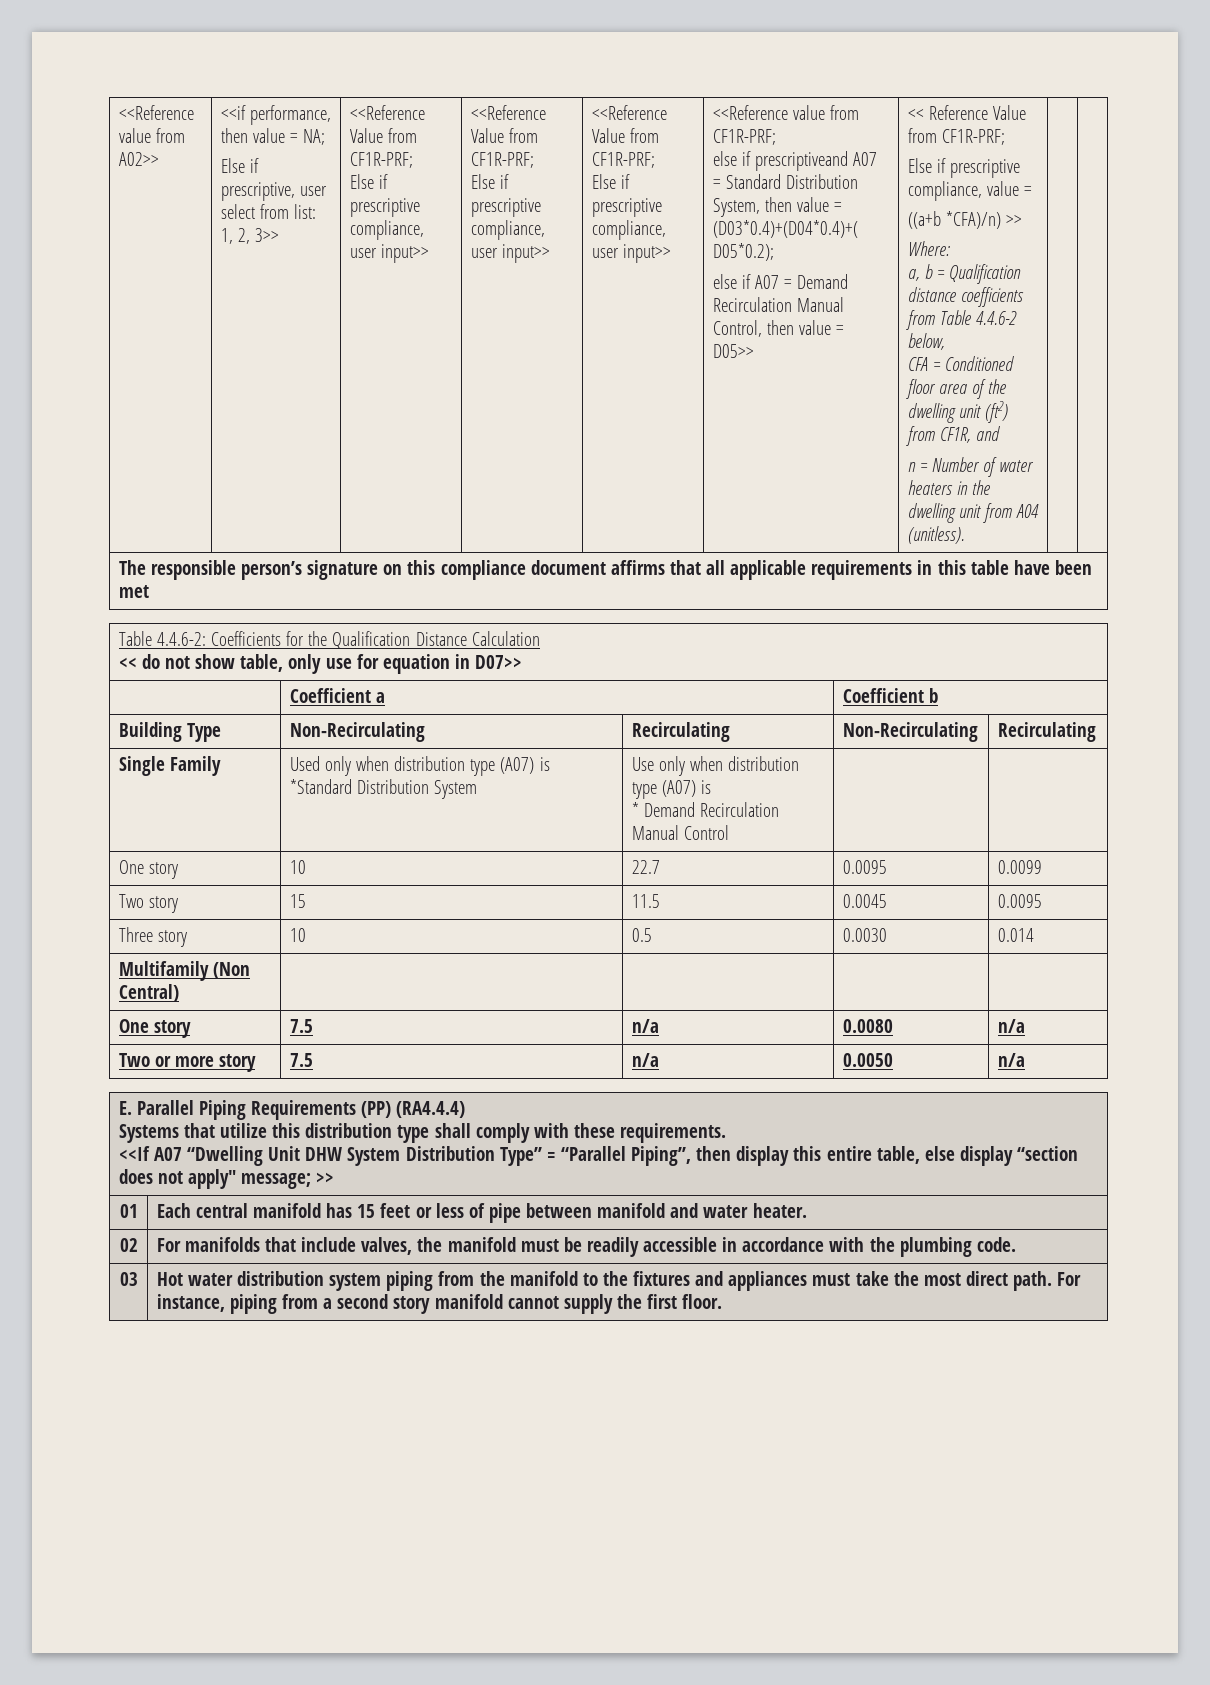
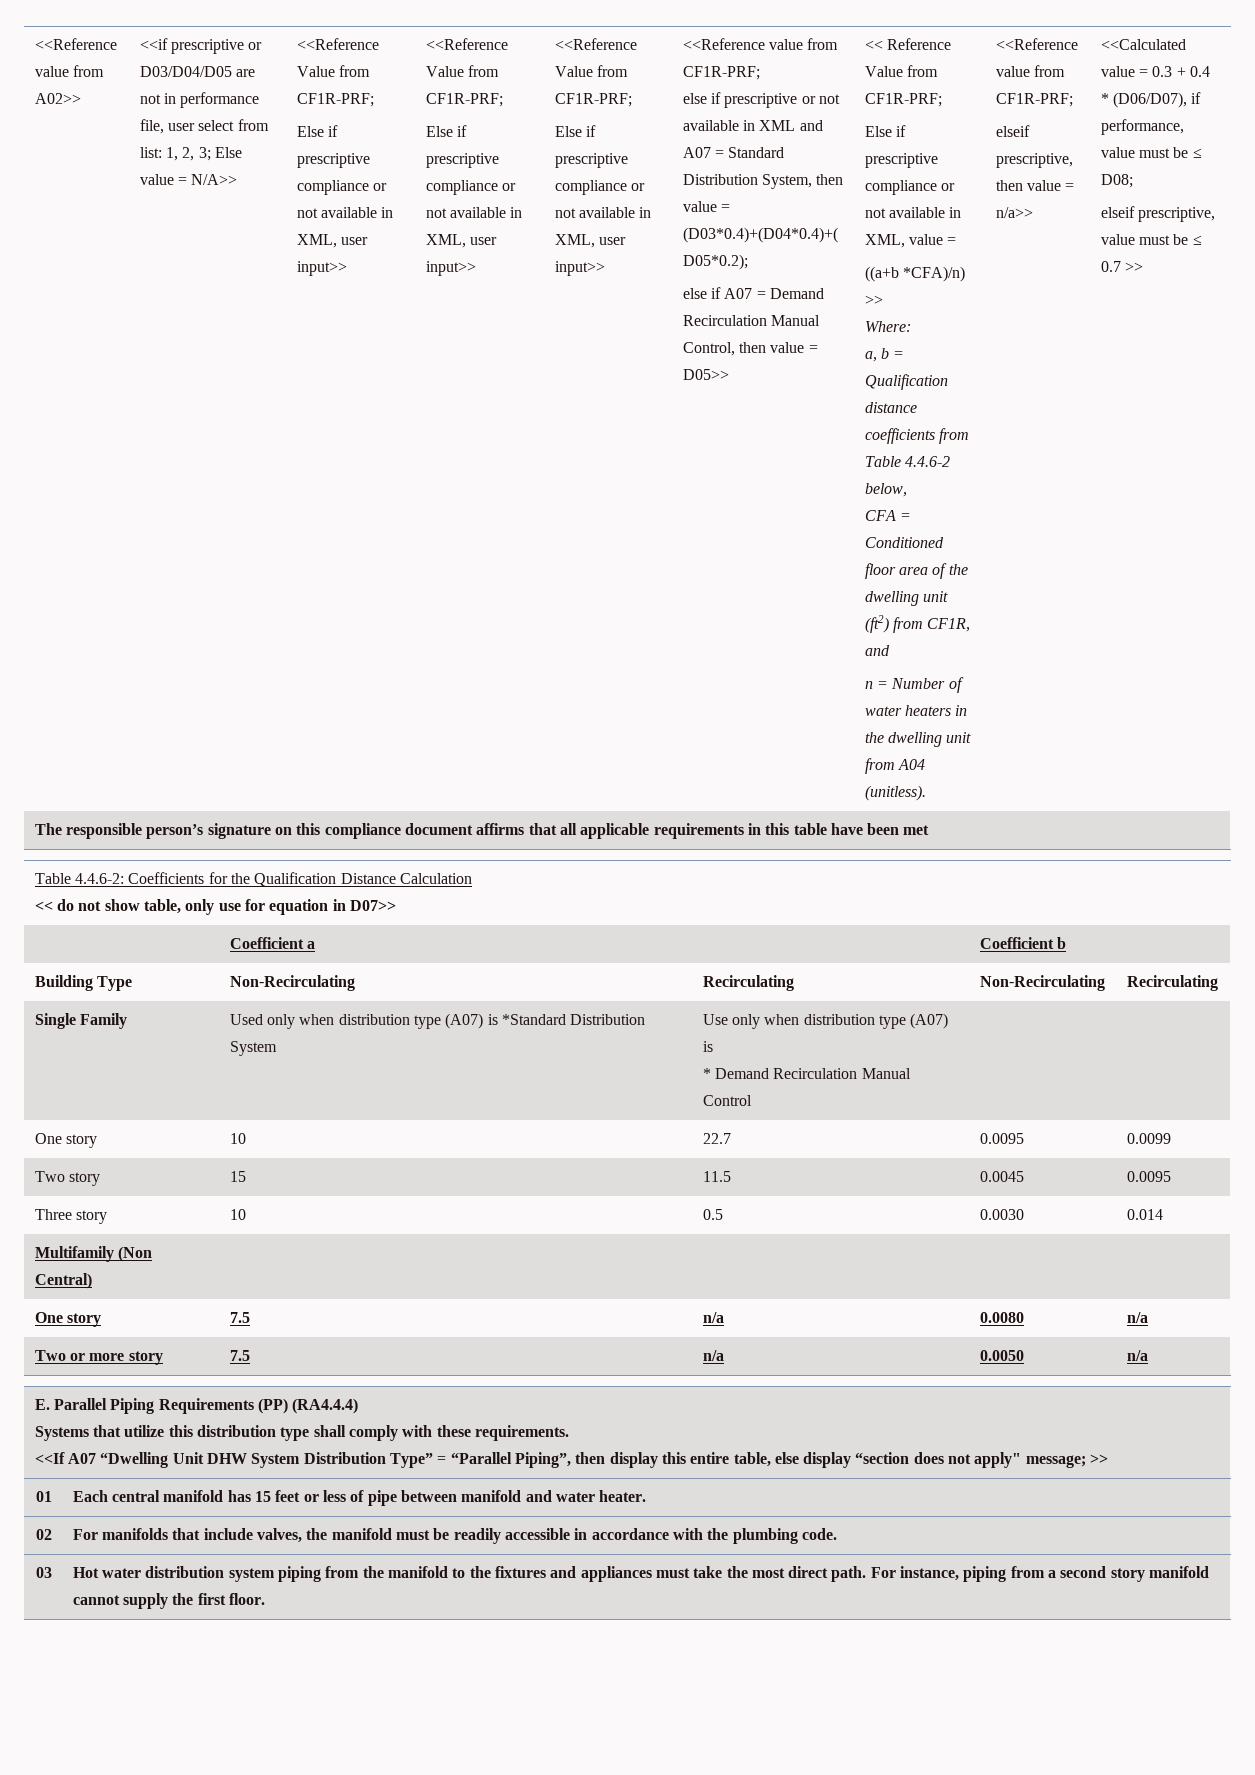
- <<if performance, then value = NA;
- Else if prescriptive, user select from list: 1, 2, 3>> | <<Reference Value from CF1R-PRF;
- Else if prescriptive compliance, user input>> | <<Reference Value from CF1R-PRF;
- Else if prescriptive compliance, user input>> | <<Reference Value from CF1R-PRF;
- Else if prescriptive compliance, user input>>
+ <<if prescriptive or D03/D04/D05 are not in performance file, user select from list: 1, 2, 3; Else value = N/A>> | <<Reference Value from CF1R-PRF;
+ Else if prescriptive compliance or not available in XML, user input>> | <<Reference Value from CF1R-PRF;
+ Else if prescriptive compliance or not available in XML, user input>> | <<Reference Value from CF1R-PRF;
+ Else if prescriptive compliance or not available in XML, user input>>
- else if prescriptiveand A07 = Standard Distribution System, then value = (D03*0.4)+(D04*0.4)+( D05*0.2);
+ else if prescriptive or not available in XML and A07 = Standard Distribution System, then value = (D03*0.4)+(D04*0.4)+( D05*0.2);
- Else if prescriptive compliance, value =
+ Else if prescriptive compliance or not available in XML, value =
- n = Number of water heaters in the dwelling unit from A04 (unitless).
+ n = Number of water heaters in the dwelling unit from A04 (unitless). | <<Reference value from CF1R-PRF;
+ elseif prescriptive, then value = n/a>> | <<Calculated value = 0.3 + 0.4 * (D06/D07), if performance, value must be ≤ D08;
+ elseif prescriptive, value must be ≤ 0.7 >>

